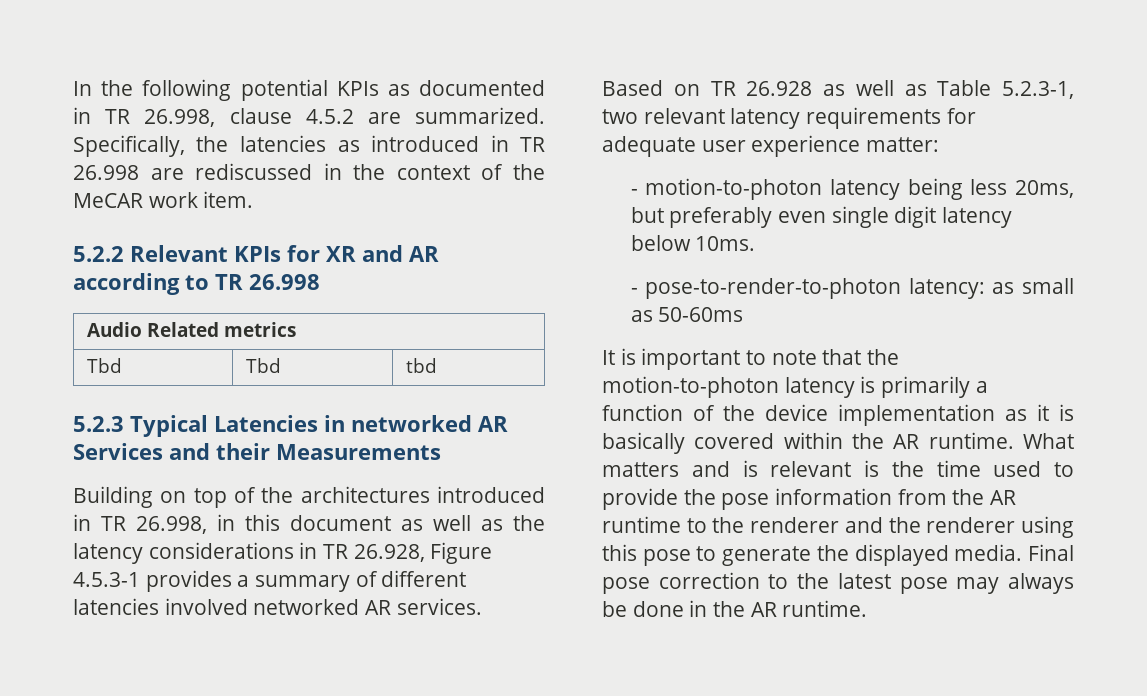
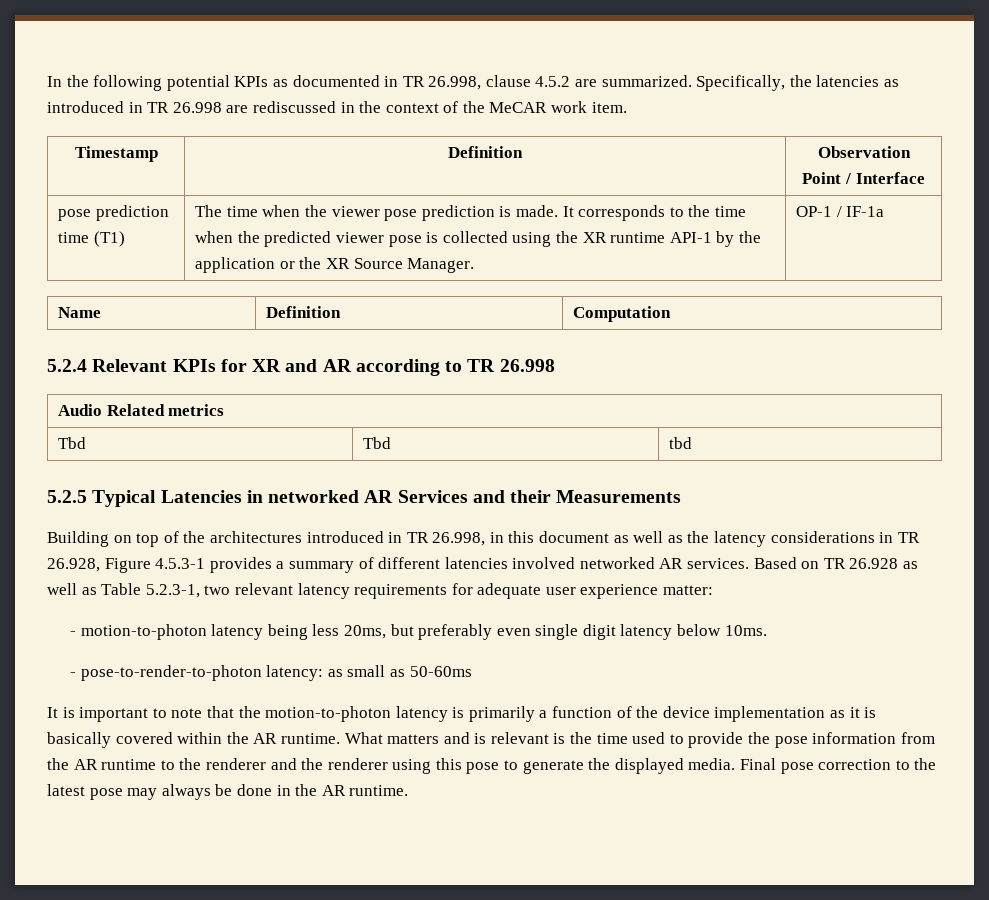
- 5.2.2 Relevant KPIs for XR and AR according to TR 26.998
+ Timestamp | Definition | Observation Point / Interface
+ pose prediction time (T1) | The time when the viewer pose prediction is made. It corresponds to the time when the predicted viewer pose is collected using the XR runtime API-1 by the application or the XR Source Manager. | OP-1 / IF-1a
+ Name | Definition | Computation
+ 5.2.4 Relevant KPIs for XR and AR according to TR 26.998
- 5.2.3 Typical Latencies in networked AR Services and their Measurements
+ 5.2.5 Typical Latencies in networked AR Services and their Measurements

